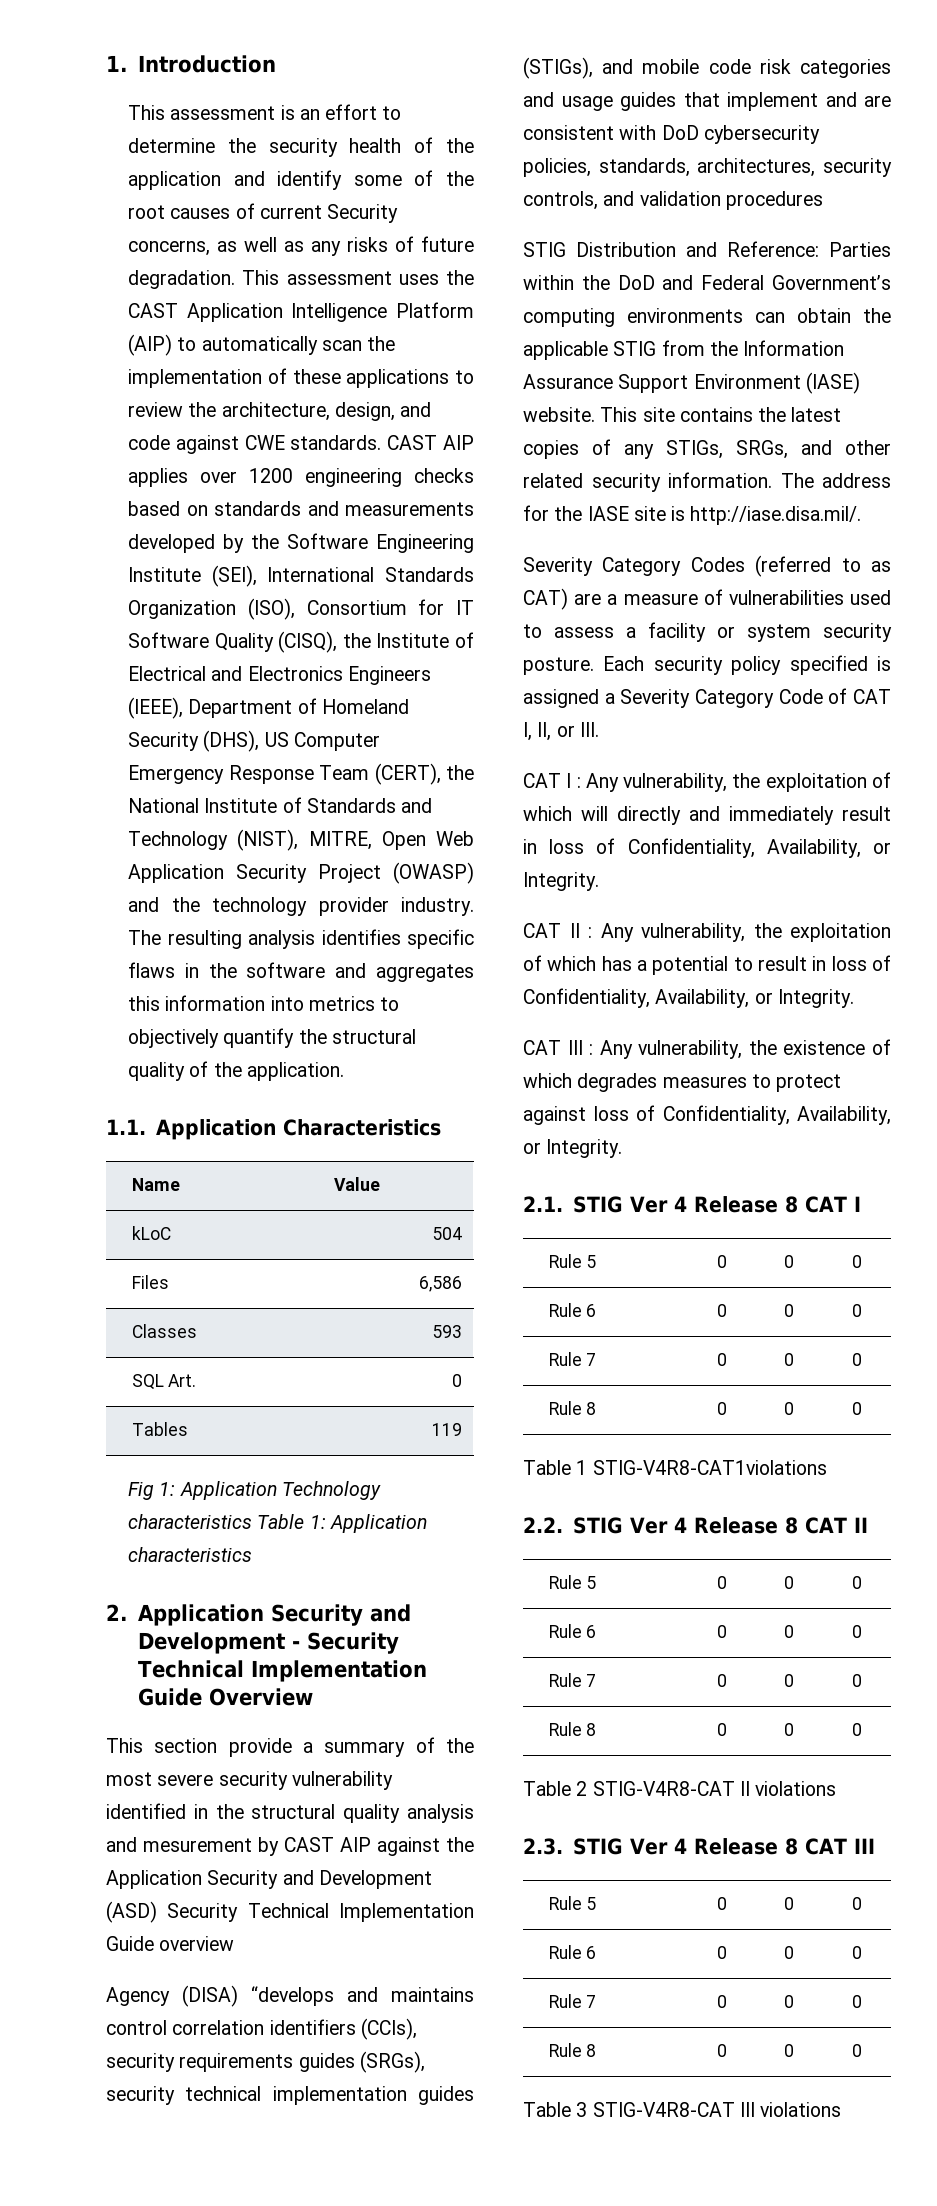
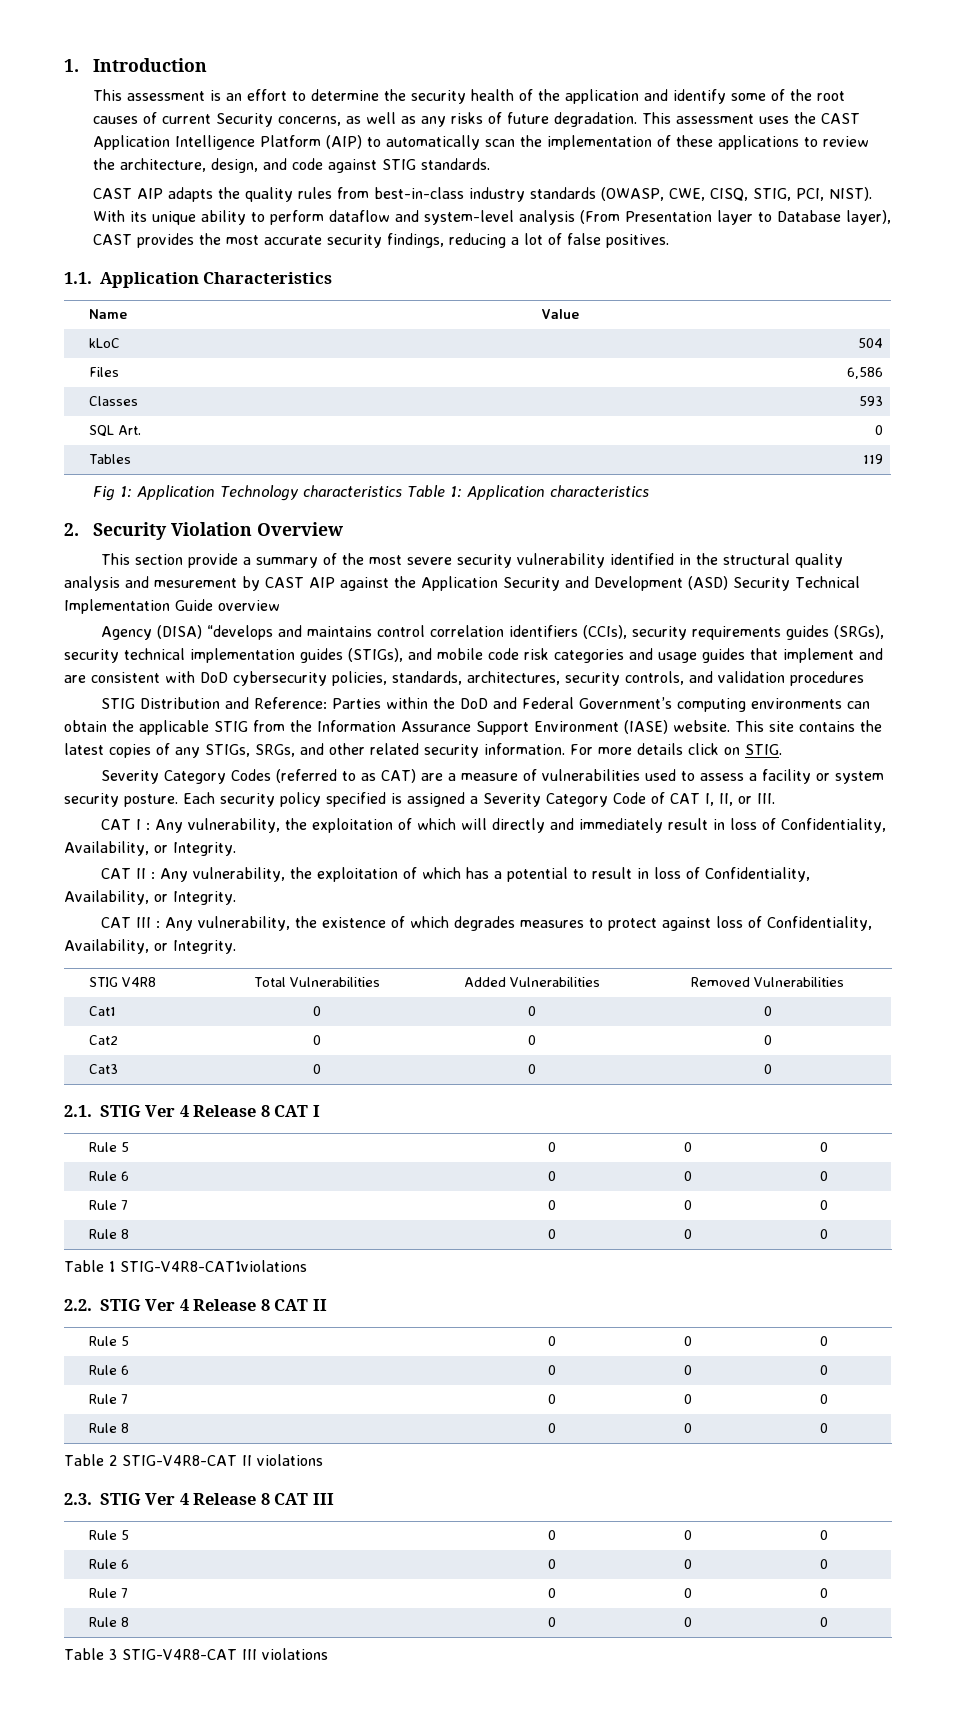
- This assessment uses the CAST Application Intelligence Platform (AIP) to automatically scan the implementation of these applications to review the architecture, design, and code against CWE standards. CAST AIP applies over 1200 engineering checks based on standards and measurements developed by the Software Engineering Institute (SEI), International Standards Organization (ISO), Consortium for IT Software Quality (CISQ), the Institute of Electrical and Electronics Engineers (IEEE), Department of Homeland Security (DHS), US Computer Emergency Response Team (CERT), the National Institute of Standards and Technology (NIST), MITRE, Open Web Application Security Project (OWASP) and the technology provider industry. The resulting analysis identifies specific flaws in the software and aggregates this information into metrics to objectively quantify the structural quality of the application.
+ This assessment uses the CAST Application Intelligence Platform (AIP) to automatically scan the implementation of these applications to review the architecture, design, and code against STIG standards.
+ CAST AIP adapts the quality rules from best-in-class industry standards (OWASP, CWE, CISQ, STIG, PCI, NIST). With its unique ability to perform dataflow and system-level analysis (From Presentation layer to Database layer), CAST provides the most accurate security findings, reducing a lot of false positives.
- 2. Application Security and Development - Security Technical Implementation Guide Overview
+ 2. Security Violation Overview
- The address for the IASE site is http://iase.disa.mil/.
+ For more details click on STIG.
+ STIG V4R8 | Total Vulnerabilities | Added Vulnerabilities | Removed Vulnerabilities
+ Cat1 | 0 | 0 | 0
+ Cat2 | 0 | 0 | 0
+ Cat3 | 0 | 0 | 0

